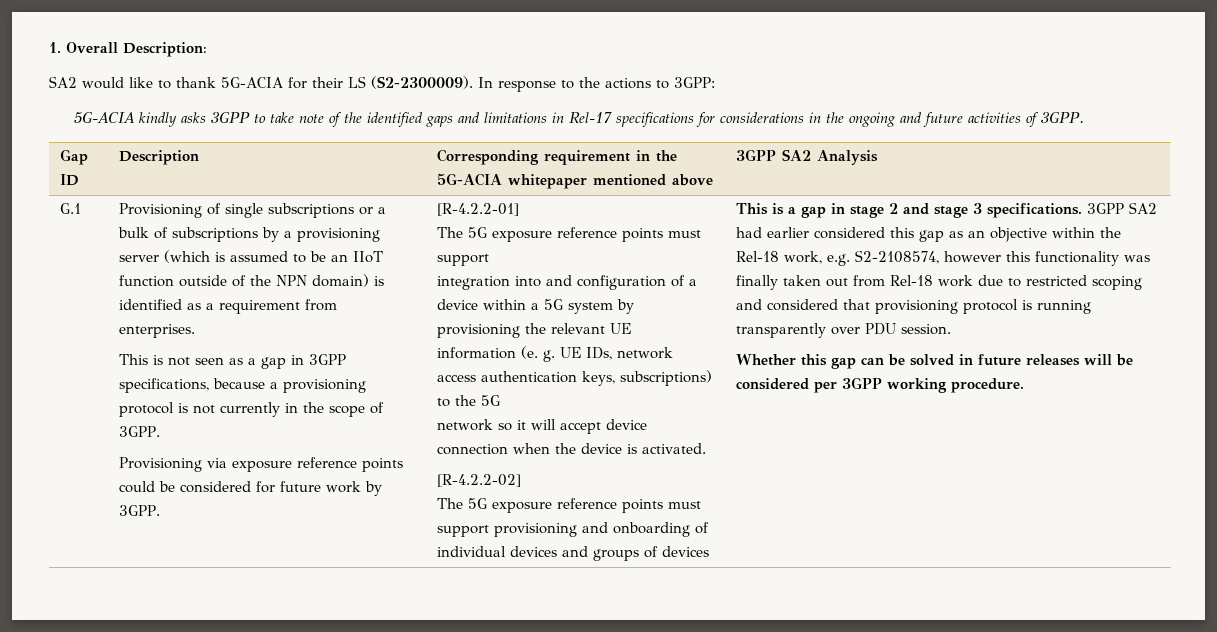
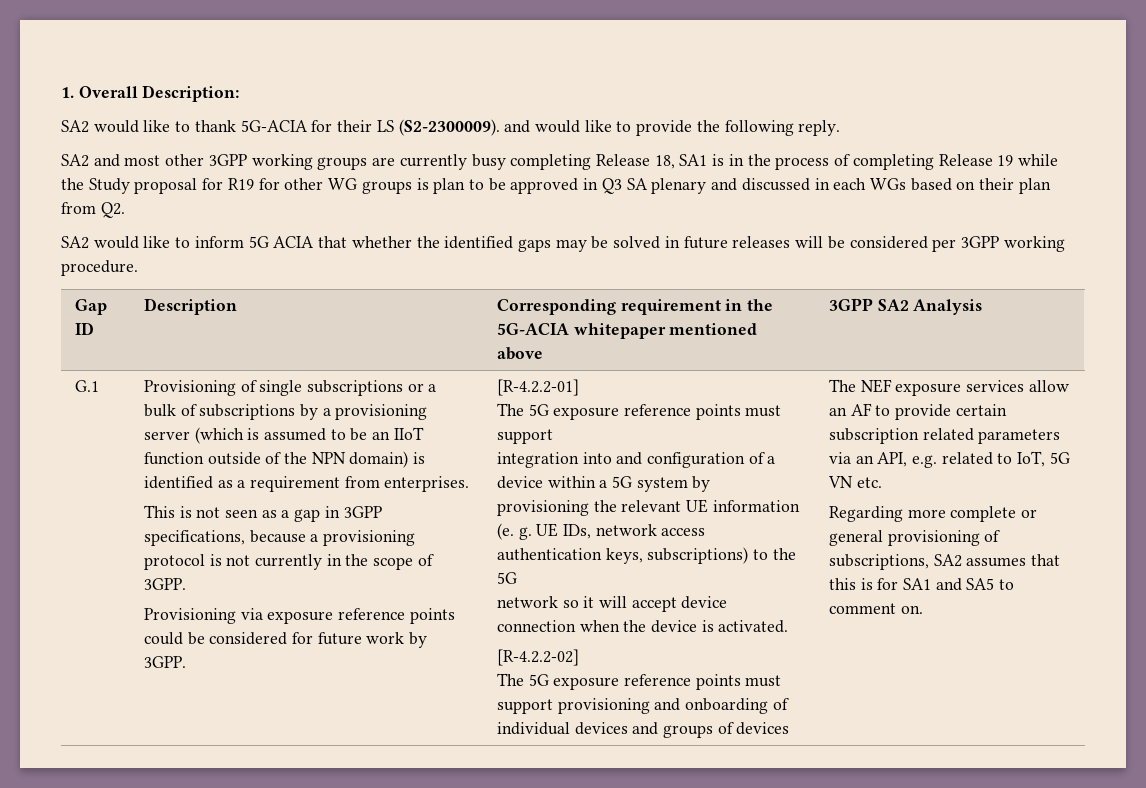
- SA2 would like to thank 5G-ACIA for their LS (S2-2300009). In response to the actions to 3GPP:
- 5G-ACIA kindly asks 3GPP to take note of the identified gaps and limitations in Rel-17 specifications for considerations in the ongoing and future activities of 3GPP.
+ SA2 would like to thank 5G-ACIA for their LS (S2-2300009). and would like to provide the following reply.
+ SA2 and most other 3GPP working groups are currently busy completing Release 18, SA1 is in the process of completing Release 19 while the Study proposal for R19 for other WG groups is plan to be approved in Q3 SA plenary and discussed in each WGs based on their plan from Q2.
+ SA2 would like to inform 5G ACIA that whether the identified gaps may be solved in future releases will be considered per 3GPP working procedure.
- This is a gap in stage 2 and stage 3 specifications. 3GPP SA2 had earlier considered this gap as an objective within the Rel-18 work, e.g. S2-2108574, however this functionality was finally taken out from Rel-18 work due to restricted scoping and considered that provisioning protocol is running transparently over PDU session.
- Whether this gap can be solved in future releases will be considered per 3GPP working procedure.
+ The NEF exposure services allow an AF to provide certain subscription related parameters via an API, e.g. related to IoT, 5G VN etc.
+ Regarding more complete or general provisioning of subscriptions, SA2 assumes that this is for SA1 and SA5 to comment on.

